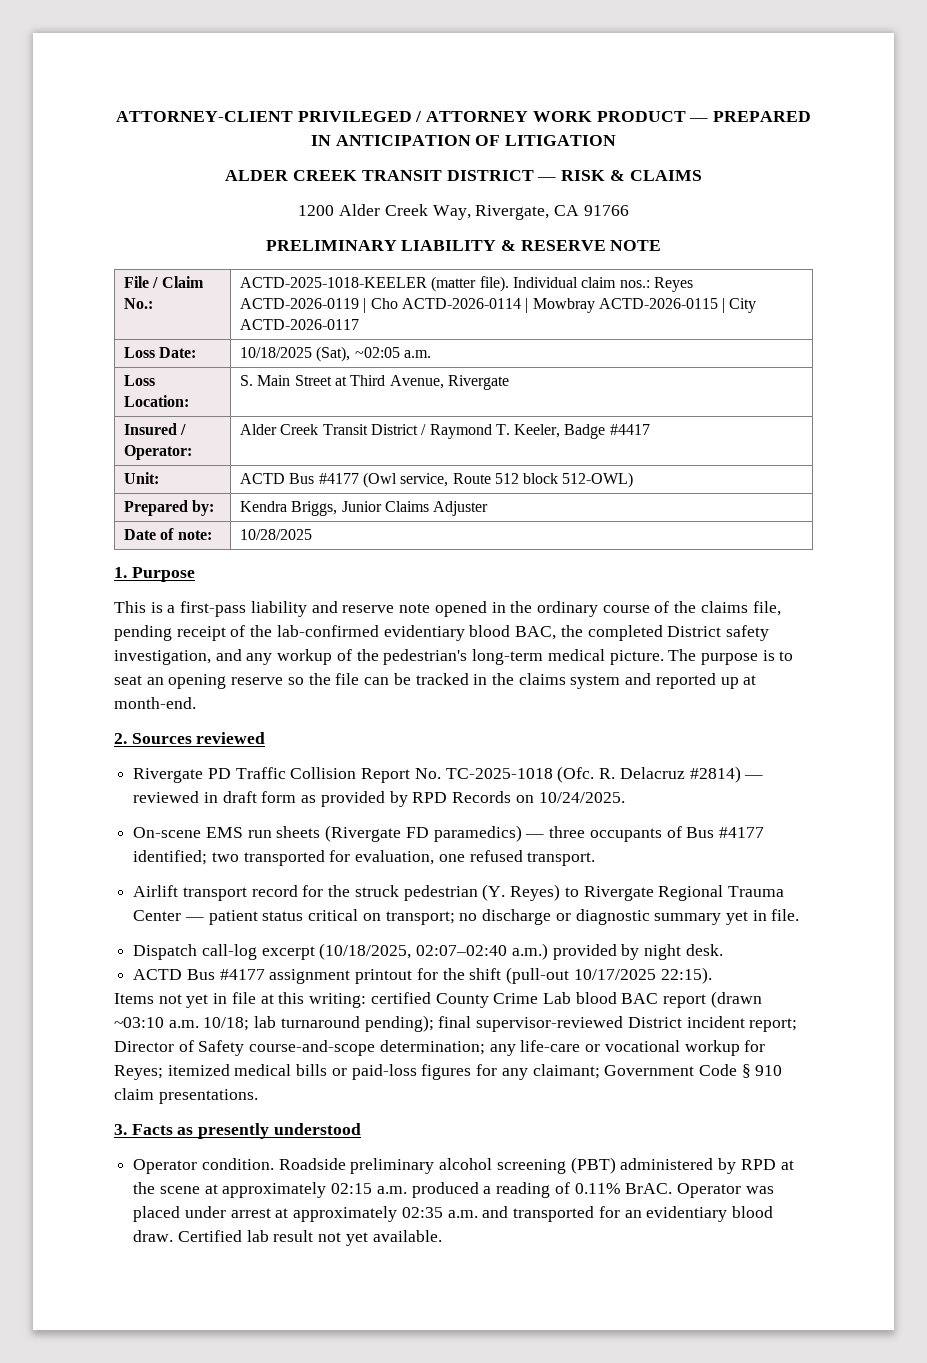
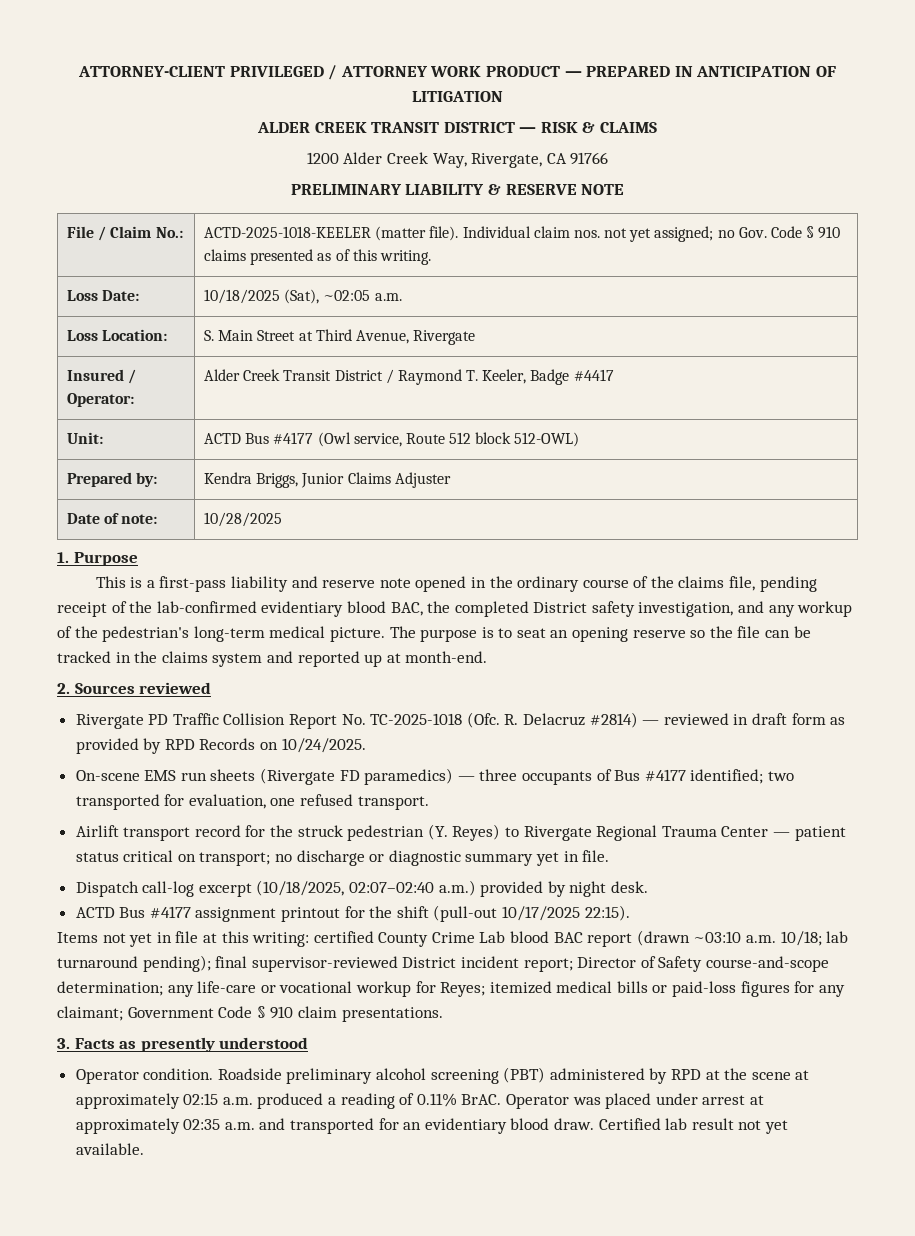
- File / Claim No.: | ACTD-2025-1018-KEELER (matter file). Individual claim nos.: Reyes ACTD-2026-0119 | Cho ACTD-2026-0114 | Mowbray ACTD-2026-0115 | City ACTD-2026-0117
+ File / Claim No.: | ACTD-2025-1018-KEELER (matter file). Individual claim nos. not yet assigned; no Gov. Code § 910 claims presented as of this writing.

